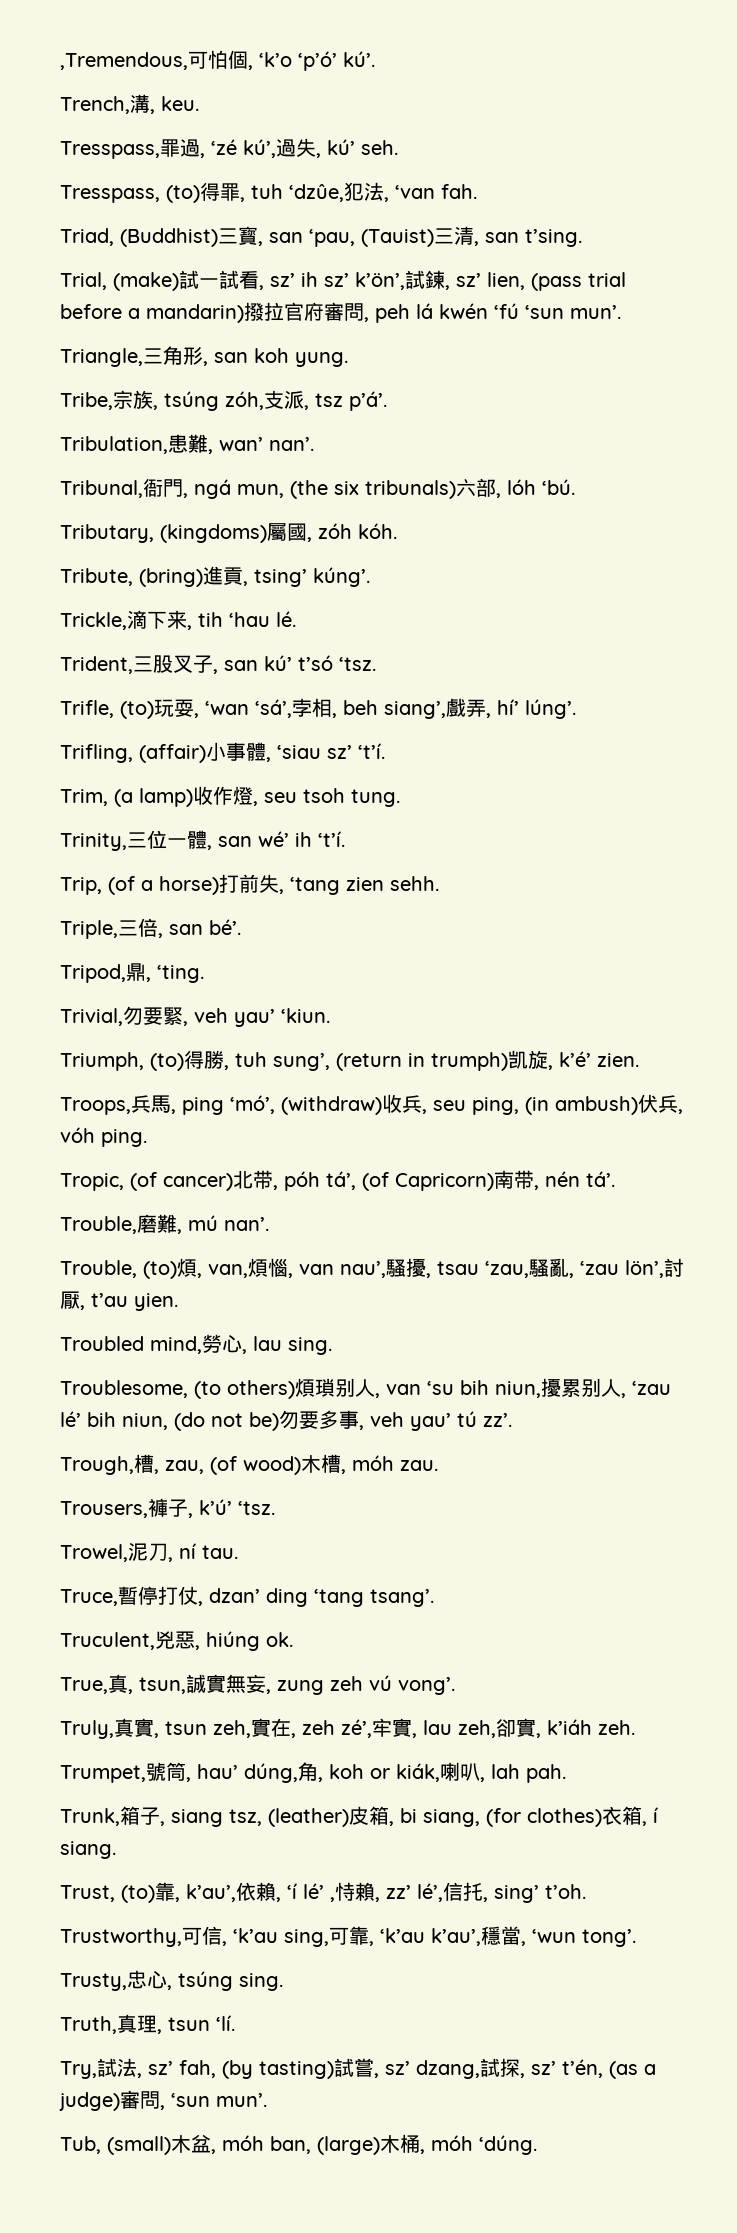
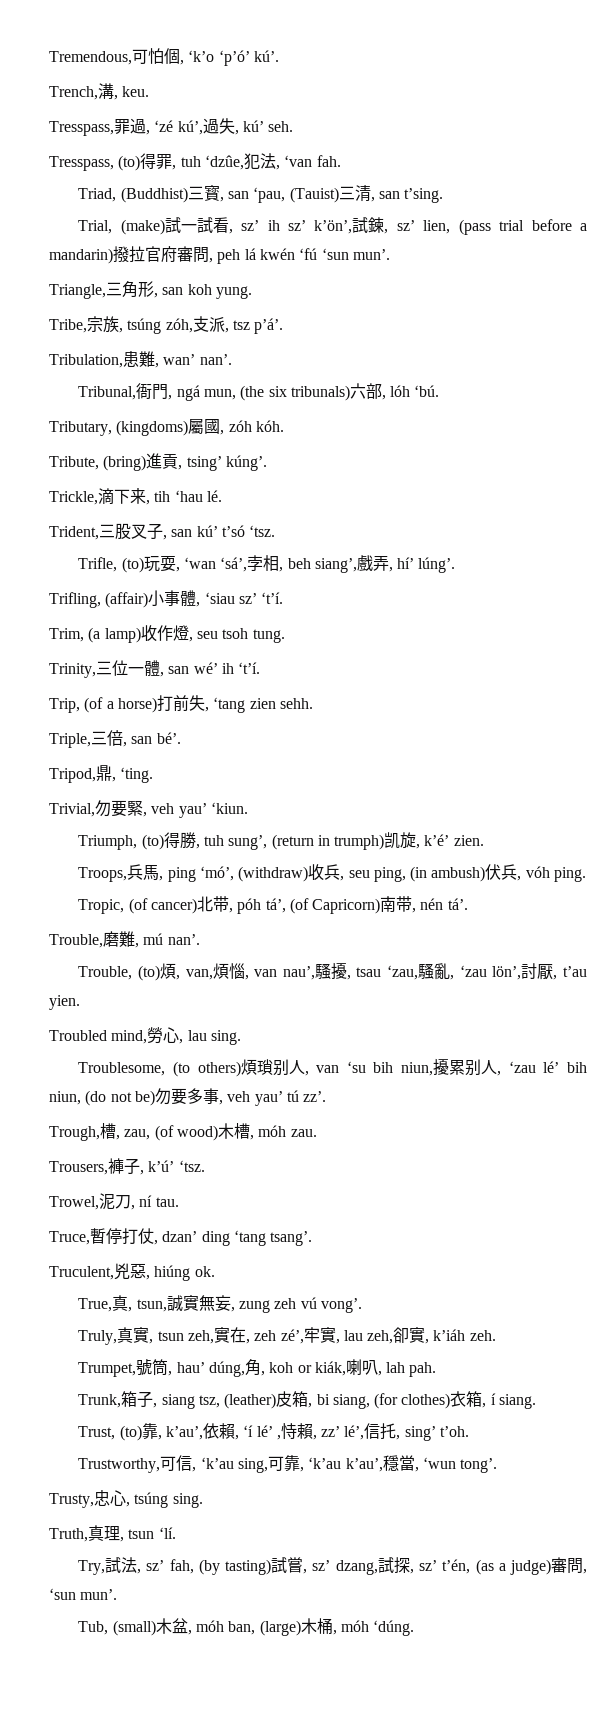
- ,Tremendous,可怕個, ‘k’o ‘p’ó’ kú’.
+ Tremendous,可怕個, ‘k’o ‘p’ó’ kú’.

